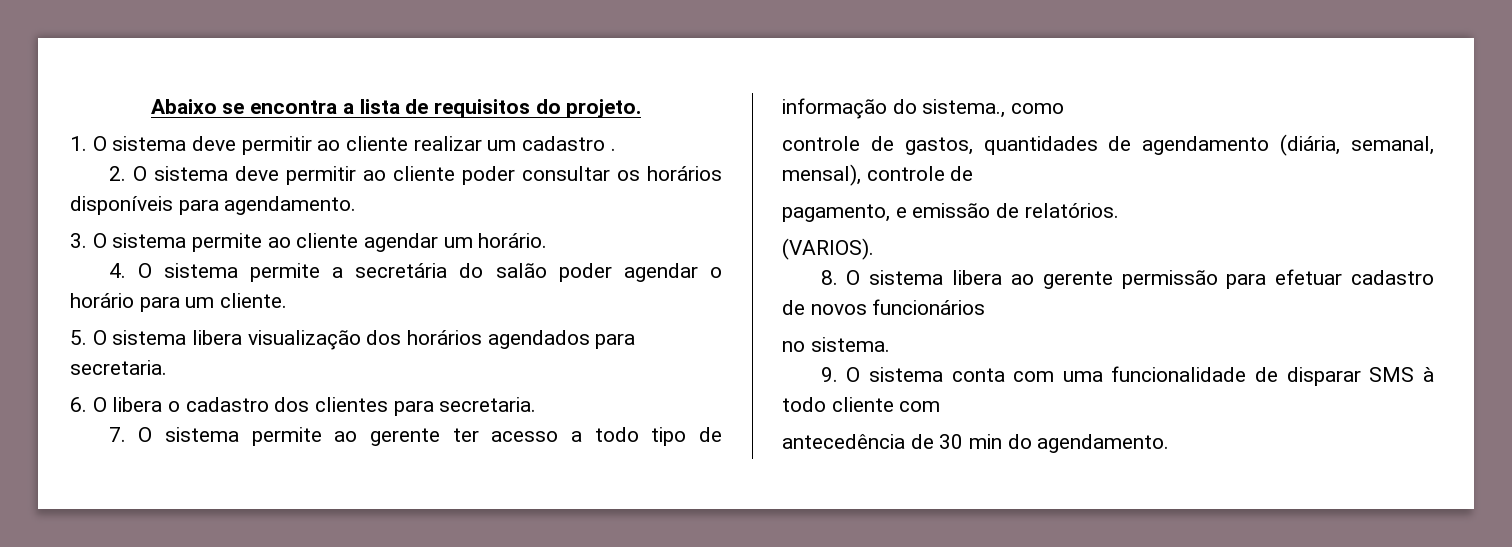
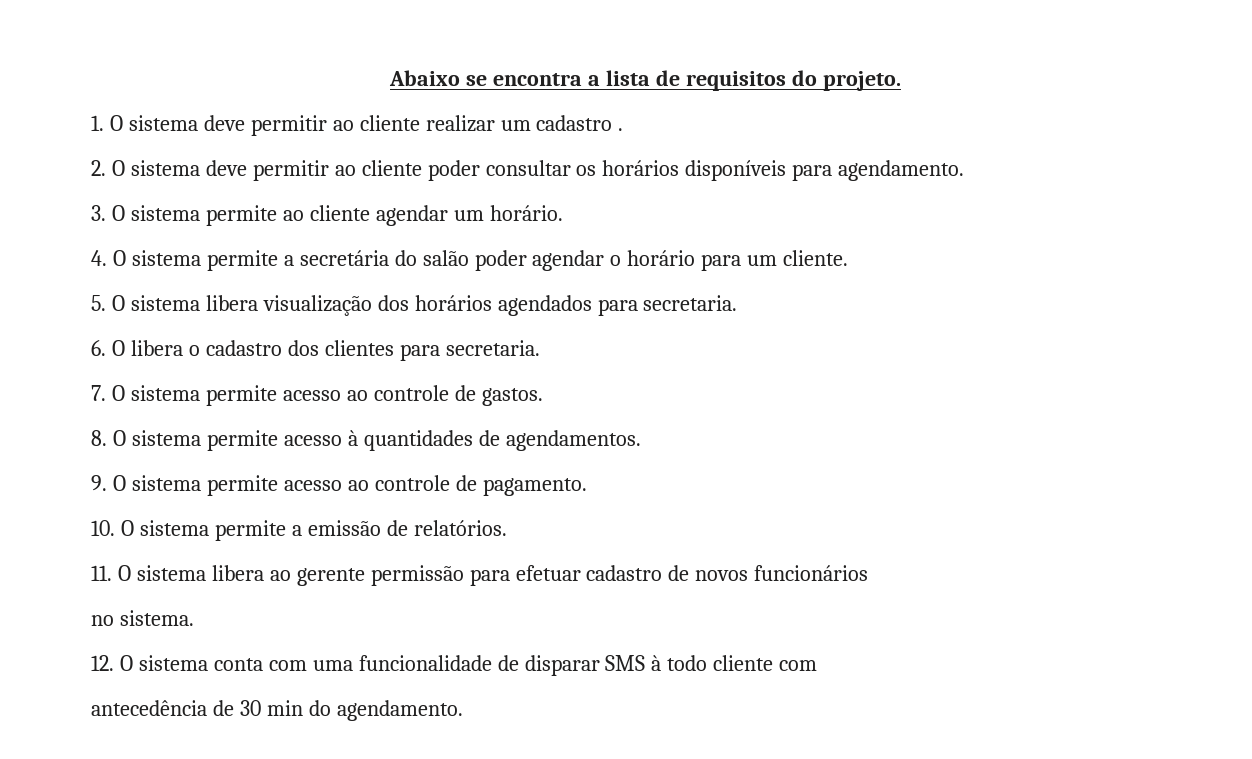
- 7. O sistema permite ao gerente ter acesso a todo tipo de informação do sistema., como
- controle de gastos, quantidades de agendamento (diária, semanal, mensal), controle de
- pagamento, e emissão de relatórios.
+ 7. O sistema permite acesso ao controle de gastos.
+ 8. O sistema permite acesso à quantidades de agendamentos.
+ 9. O sistema permite acesso ao controle de pagamento.
+ 10. O sistema permite a emissão de relatórios.
- (VARIOS).
- 8. O sistema libera ao gerente permissão para efetuar cadastro de novos funcionários
+ 11. O sistema libera ao gerente permissão para efetuar cadastro de novos funcionários
- 9. O sistema conta com uma funcionalidade de disparar SMS à todo cliente com
+ 12. O sistema conta com uma funcionalidade de disparar SMS à todo cliente com

